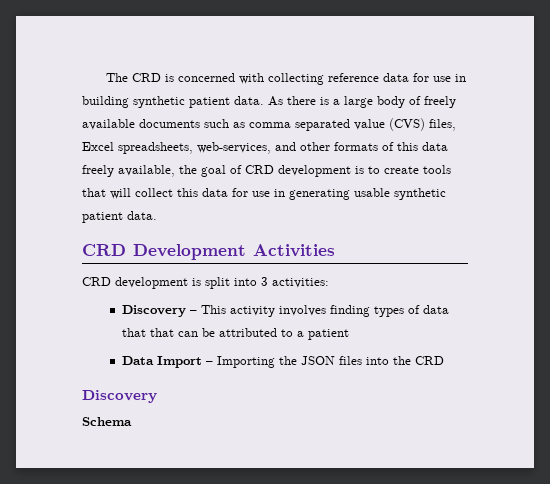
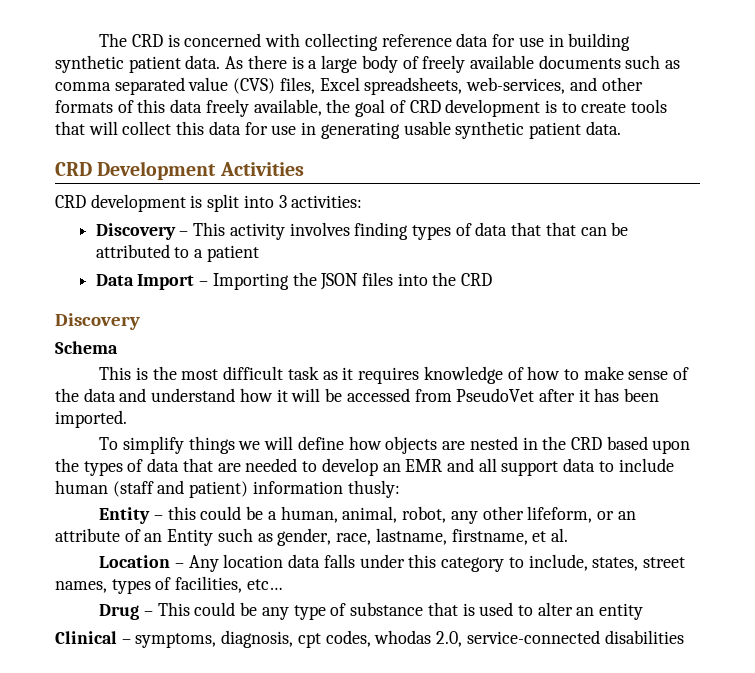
+ This is the most difficult task as it requires knowledge of how to make sense of the data and understand how it will be accessed from PseudoVet after it has been imported.
+ To simplify things we will define how objects are nested in the CRD based upon the types of data that are needed to develop an EMR and all support data to include human (staff and patient) information thusly:
+ Entity – this could be a human, animal, robot, any other lifeform, or an attribute of an Entity such as gender, race, lastname, firstname, et al.
+ Location – Any location data falls under this category to include, states, street names, types of facilities, etc…
+ Drug – This could be any type of substance that is used to alter an entity
+ Clinical – symptoms, diagnosis, cpt codes, whodas 2.0, service-connected disabilities

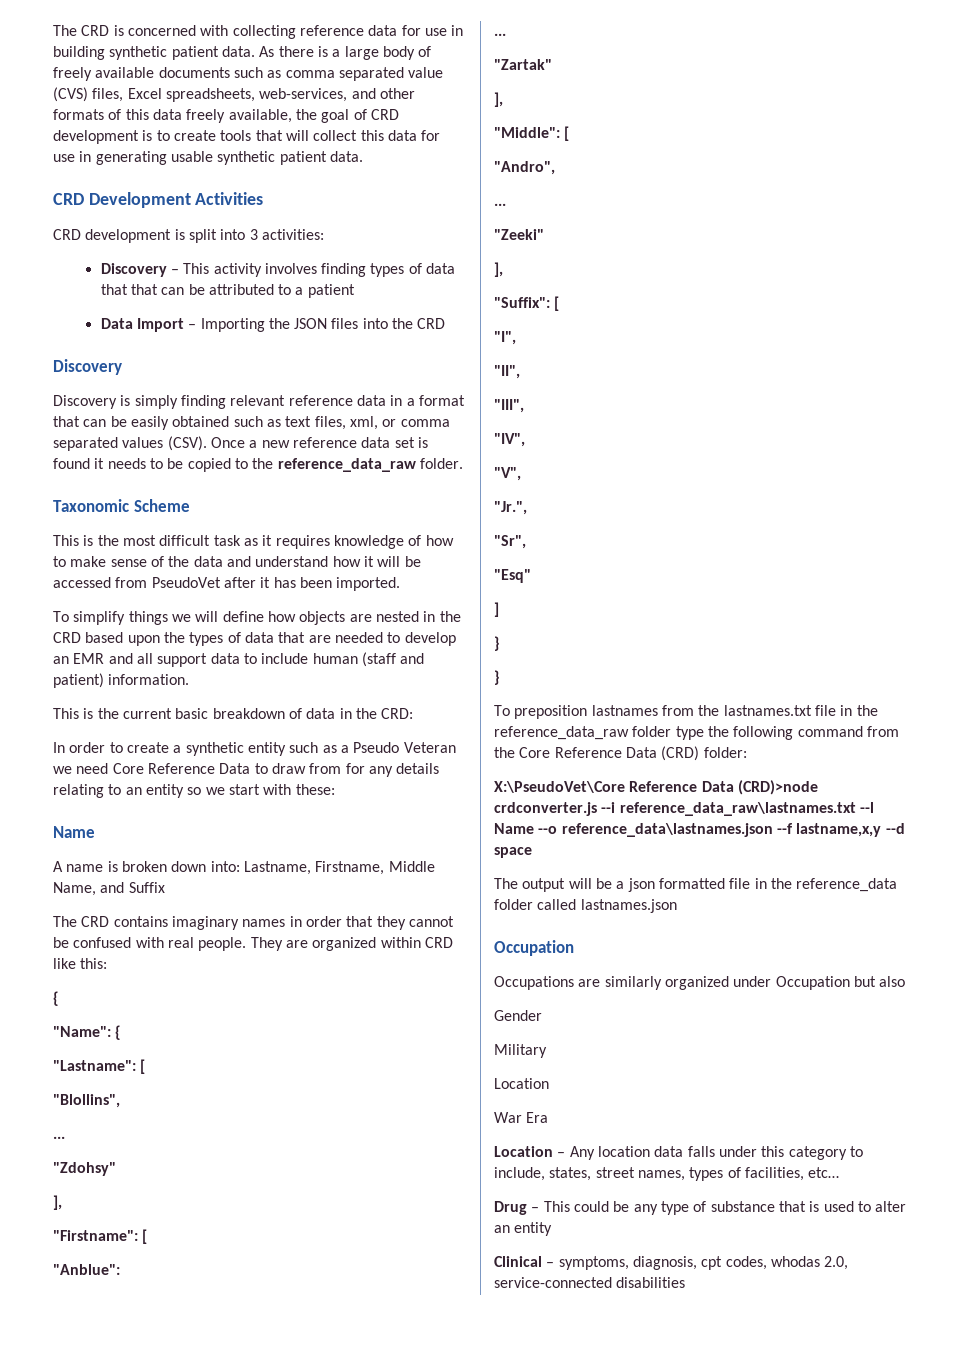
- Schema
+ Discovery is simply finding relevant reference data in a format that can be easily obtained such as text files, xml, or comma separated values (CSV). Once a new reference data set is found it needs to be copied to the reference_data_raw folder.
+ Taxonomic Scheme
- To simplify things we will define how objects are nested in the CRD based upon the types of data that are needed to develop an EMR and all support data to include human (staff and patient) information thusly:
- Entity – this could be a human, animal, robot, any other lifeform, or an attribute of an Entity such as gender, race, lastname, firstname, et al.
+ To simplify things we will define how objects are nested in the CRD based upon the types of data that are needed to develop an EMR and all support data to include human (staff and patient) information.
+ This is the current basic breakdown of data in the CRD:
+ In order to create a synthetic entity such as a Pseudo Veteran we need Core Reference Data to draw from for any details relating to an entity so we start with these:
+ Name
+ A name is broken down into: Lastname, Firstname, Middle Name, and Suffix
+ The CRD contains imaginary names in order that they cannot be confused with real people. They are organized within CRD like this:
+ {
+ "Name": {
+ "Lastname": [
+ "Blollins",
+ ...
+ "Zdohsy"
+ ],
+ "Firstname": [
+ "Anblue":
+ ...
+ "Zartak"
+ ],
+ "Middle": [
+ "Andro",
+ ...
+ "Zeeki"
+ ],
+ "Suffix": [
+ "I",
+ "II",
+ "III",
+ "IV",
+ "V",
+ "Jr.",
+ "Sr",
+ "Esq"
+ ]
+ }
+ }
+ To preposition lastnames from the lastnames.txt file in the reference_data_raw folder type the following command from the Core Reference Data (CRD) folder:
+ X:\PseudoVet\Core Reference Data (CRD)>node crdconverter.js --i reference_data_raw\lastnames.txt --l Name --o reference_data\lastnames.json --f lastname,x,y --d space
+ The output will be a json formatted file in the reference_data folder called lastnames.json
+ Occupation
+ Occupations are similarly organized under Occupation but also
+ Gender
+ Military
+ Location
+ War Era

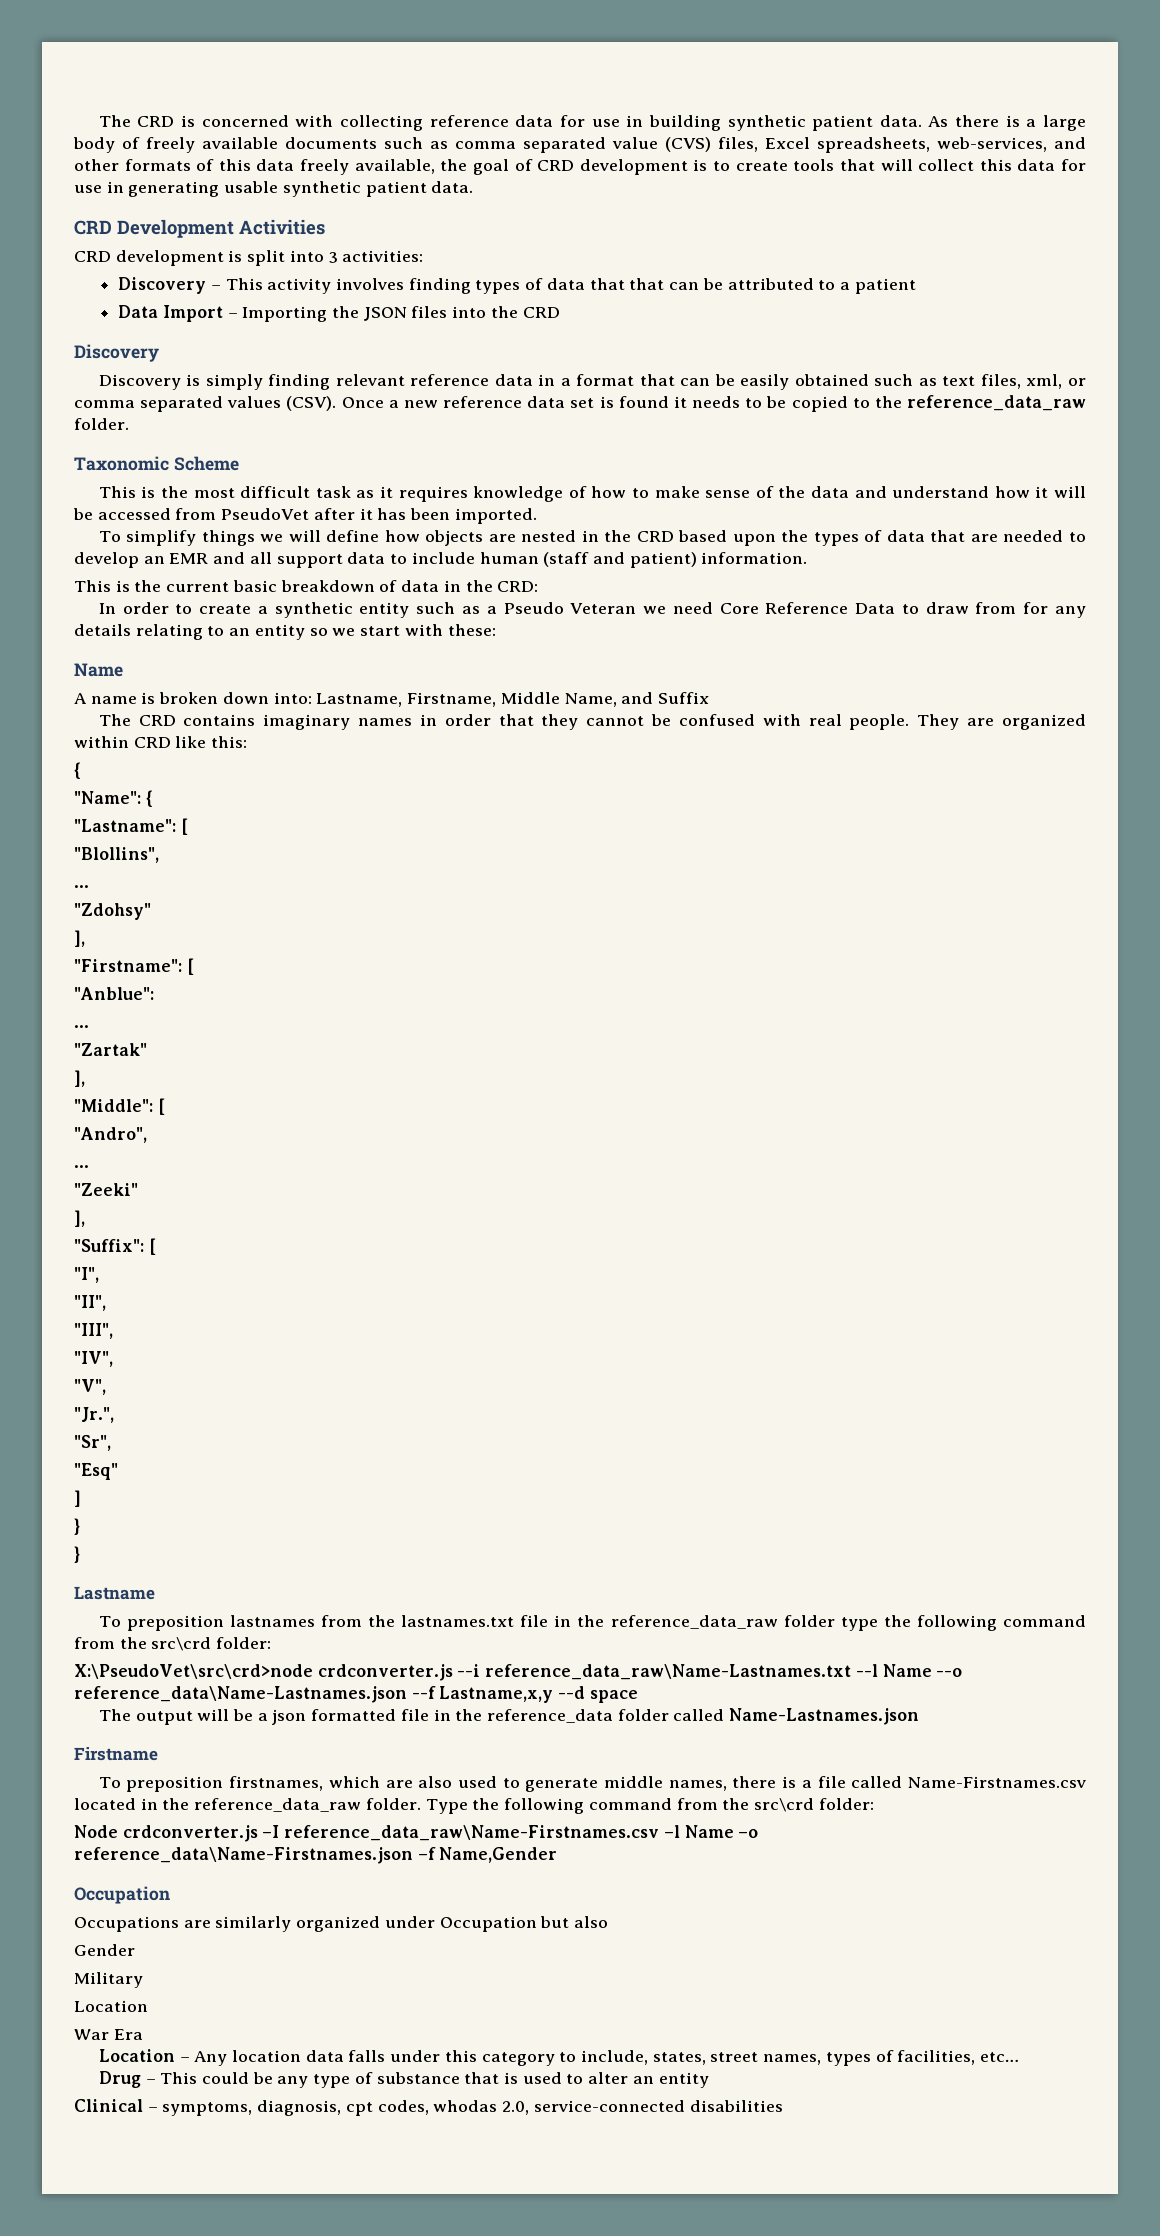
+ Lastname
- To preposition lastnames from the lastnames.txt file in the reference_data_raw folder type the following command from the Core Reference Data (CRD) folder:
- X:\PseudoVet\Core Reference Data (CRD)>node crdconverter.js --i reference_data_raw\lastnames.txt --l Name --o reference_data\lastnames.json --f lastname,x,y --d space
+ To preposition lastnames from the lastnames.txt file in the reference_data_raw folder type the following command from the src\crd folder:
+ X:\PseudoVet\src\crd>node crdconverter.js --i reference_data_raw\Name-Lastnames.txt --l Name --o reference_data\Name-Lastnames.json --f Lastname,x,y --d space
- The output will be a json formatted file in the reference_data folder called lastnames.json
+ The output will be a json formatted file in the reference_data folder called Name-Lastnames.json
+ Firstname
+ To preposition firstnames, which are also used to generate middle names, there is a file called Name-Firstnames.csv located in the reference_data_raw folder. Type the following command from the src\crd folder:
+ Node crdconverter.js –I reference_data_raw\Name-Firstnames.csv –l Name –o reference_data\Name-Firstnames.json –f Name,Gender

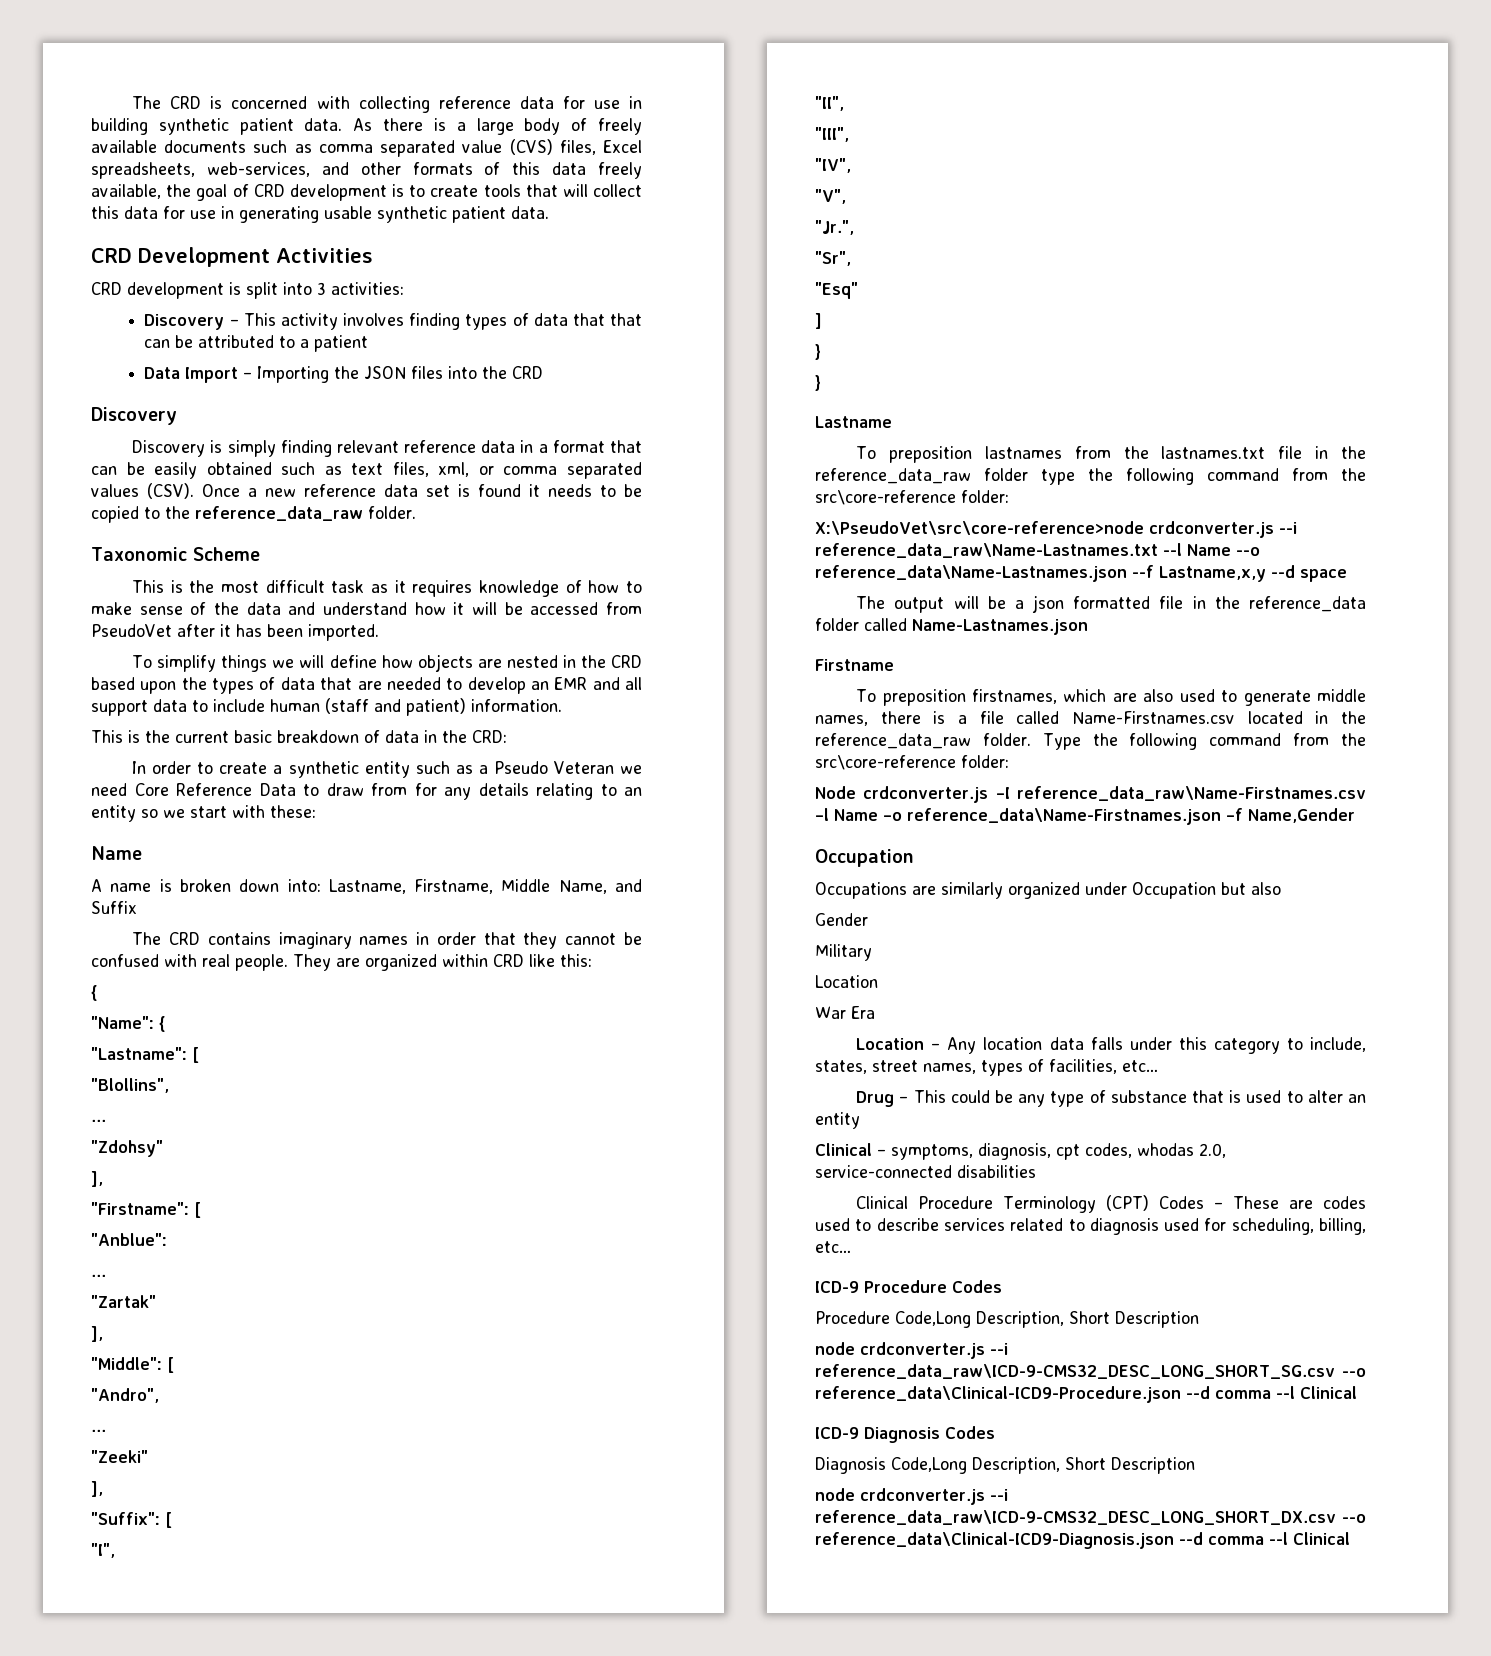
- To preposition lastnames from the lastnames.txt file in the reference_data_raw folder type the following command from the src\crd folder:
- X:\PseudoVet\src\crd>node crdconverter.js --i reference_data_raw\Name-Lastnames.txt --l Name --o reference_data\Name-Lastnames.json --f Lastname,x,y --d space
+ To preposition lastnames from the lastnames.txt file in the reference_data_raw folder type the following command from the src\core-reference folder:
+ X:\PseudoVet\src\core-reference>node crdconverter.js --i reference_data_raw\Name-Lastnames.txt --l Name --o reference_data\Name-Lastnames.json --f Lastname,x,y --d space
- Type the following command from the src\crd folder:
+ Type the following command from the src\core-reference folder:
+ Clinical Procedure Terminology (CPT) Codes – These are codes used to describe services related to diagnosis used for scheduling, billing, etc…
+ ICD-9 Procedure Codes
+ Procedure Code,Long Description, Short Description
+ node crdconverter.js --i reference_data_raw\ICD-9-CMS32_DESC_LONG_SHORT_SG.csv --o reference_data\Clinical-ICD9-Procedure.json --d comma --l Clinical
+ ICD-9 Diagnosis Codes
+ Diagnosis Code,Long Description, Short Description
+ node crdconverter.js --i reference_data_raw\ICD-9-CMS32_DESC_LONG_SHORT_DX.csv --o reference_data\Clinical-ICD9-Diagnosis.json --d comma --l Clinical

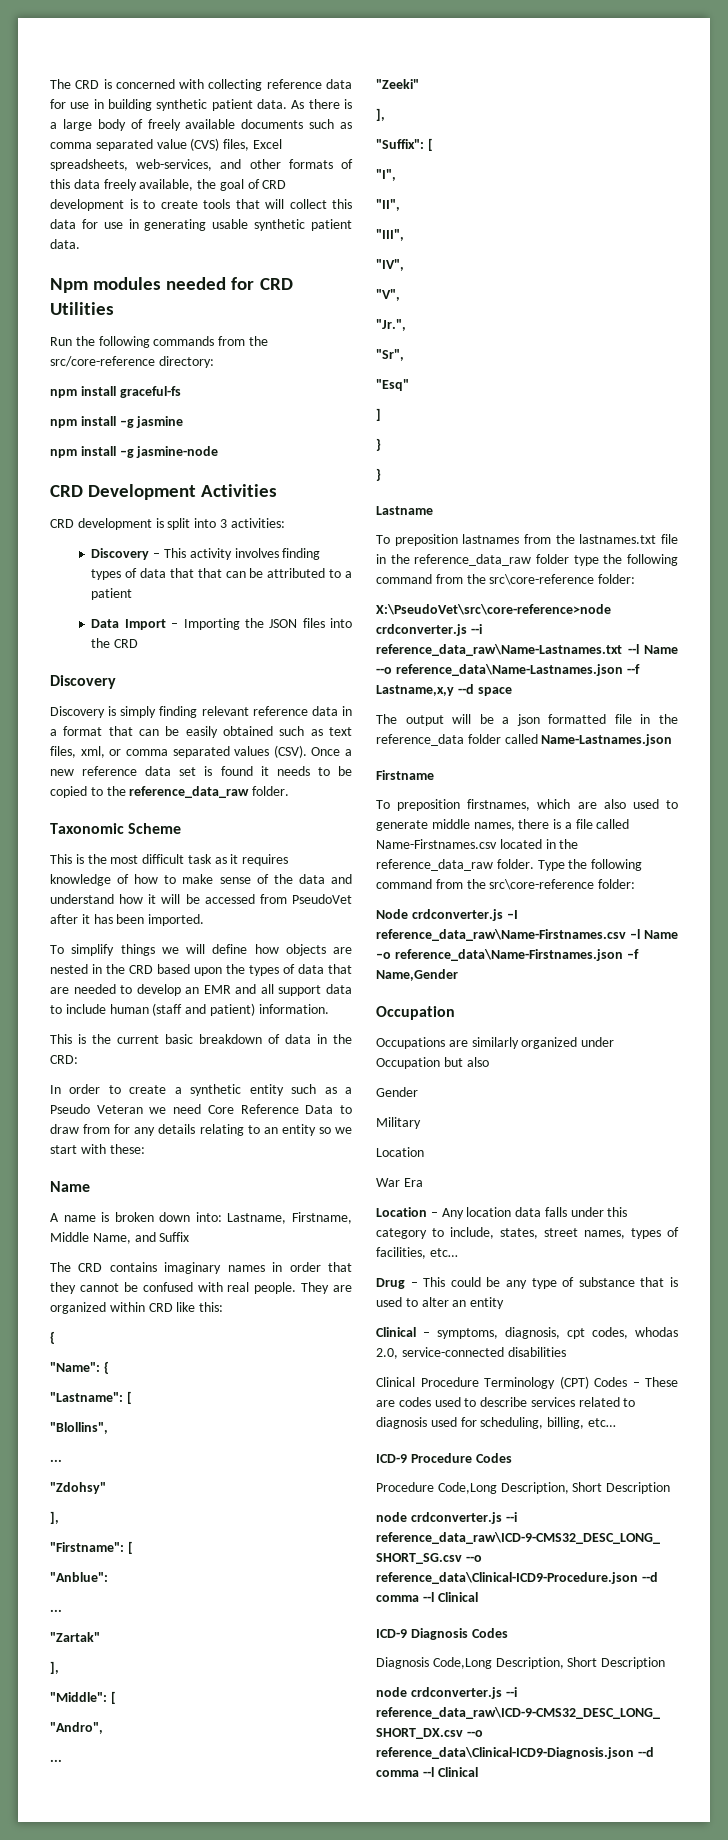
+ Npm modules needed for CRD Utilities
+ Run the following commands from the src/core-reference directory:
+ npm install graceful-fs
+ npm install –g jasmine
+ npm install –g jasmine-node

